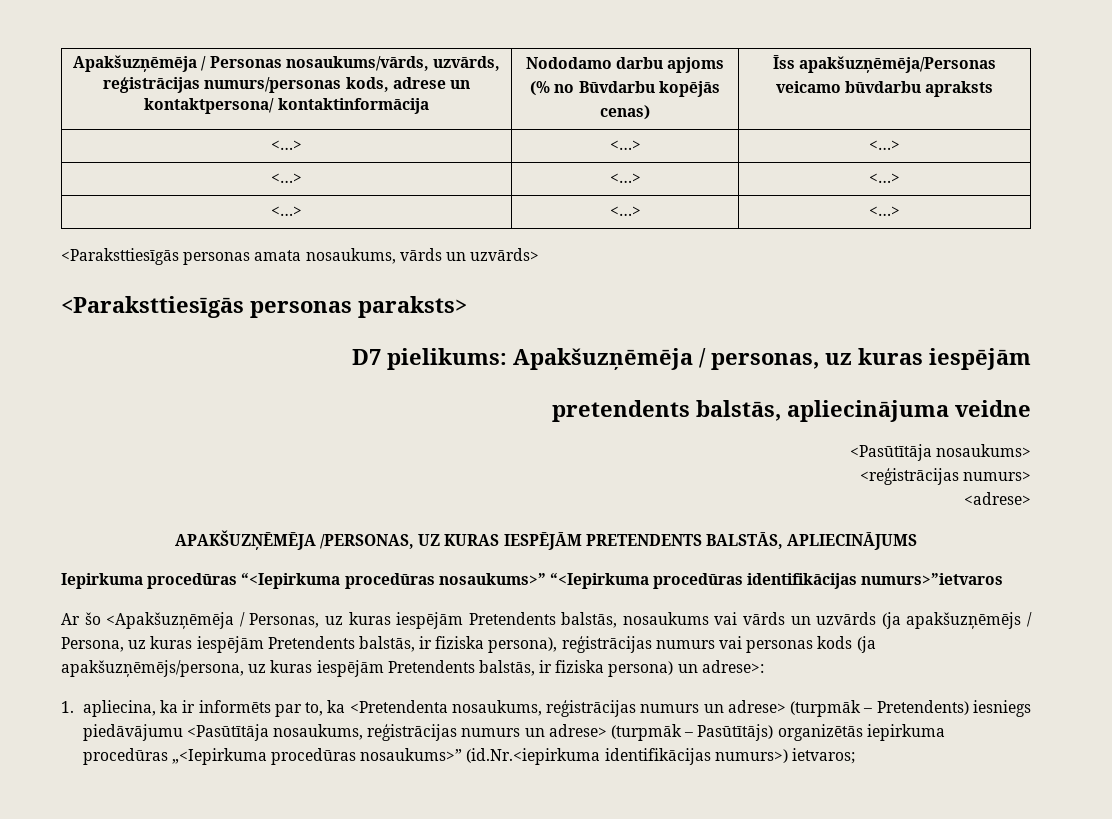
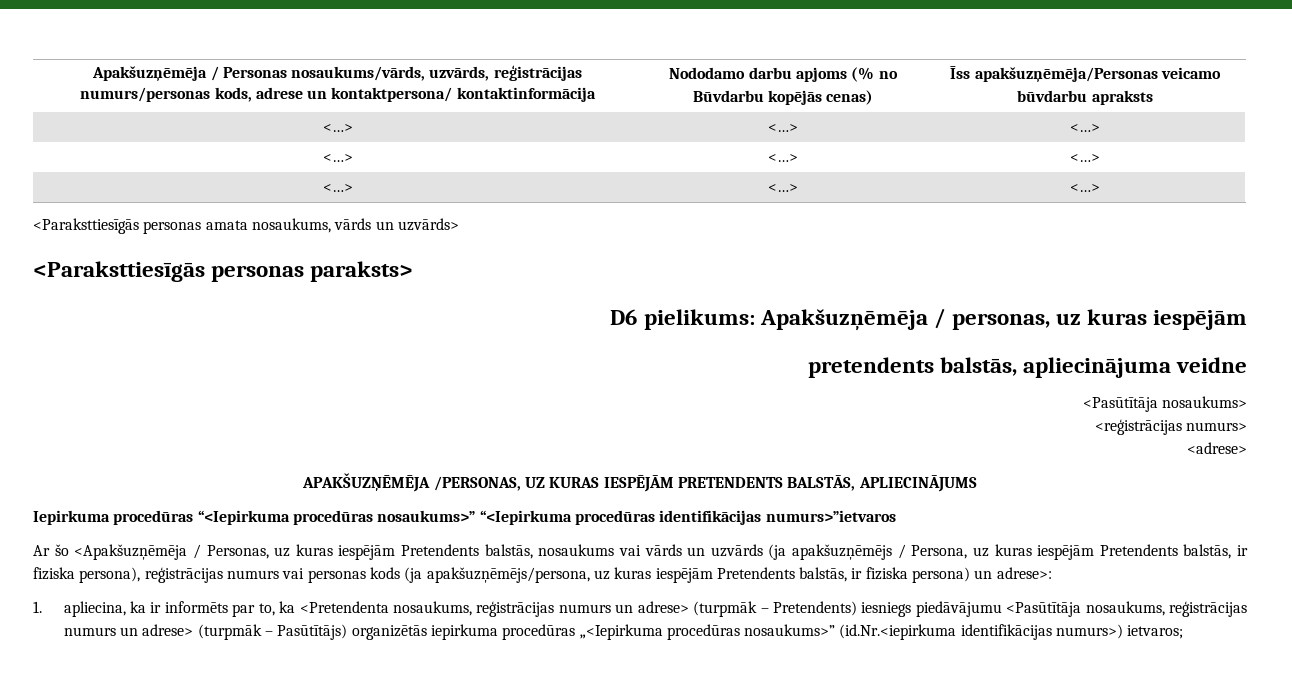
- D7 pielikums: Apakšuzņēmēja / personas, uz kuras iespējām
+ D6 pielikums: Apakšuzņēmēja / personas, uz kuras iespējām

